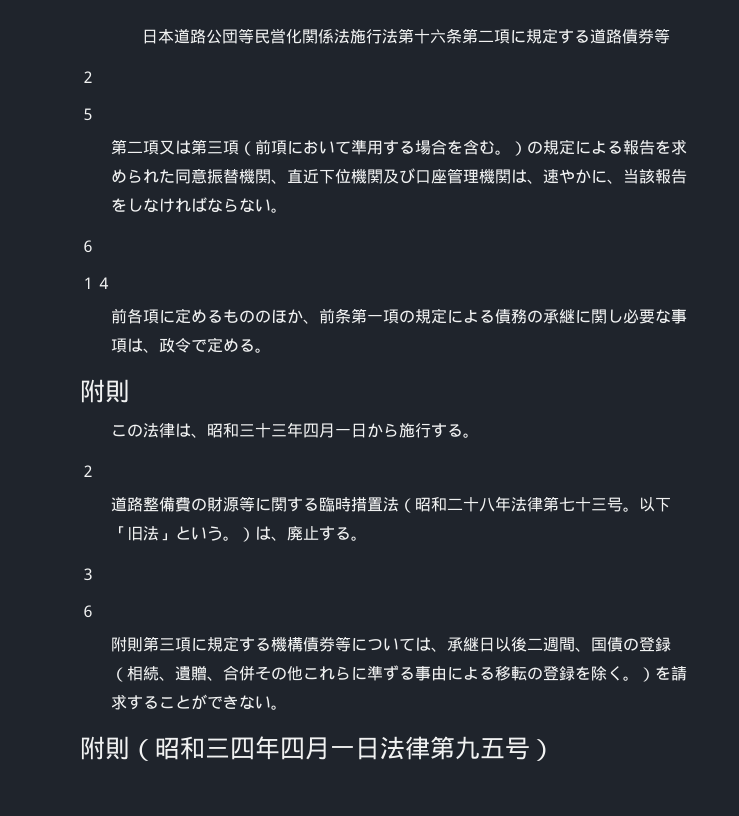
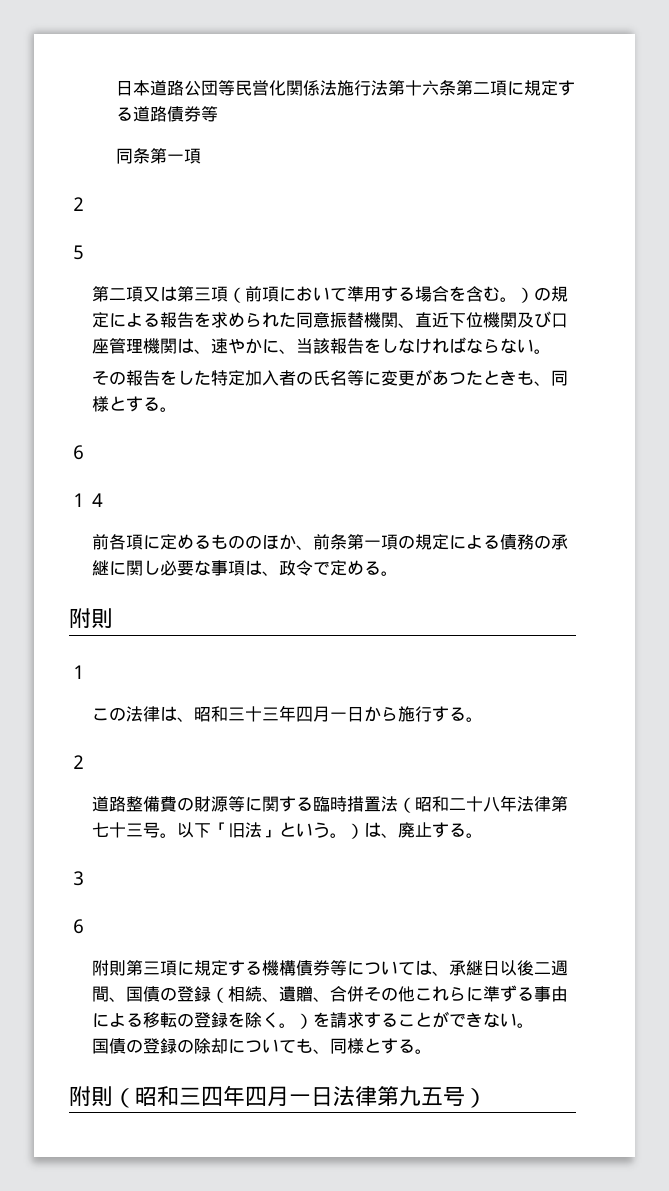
+ 同条第一項
+ その報告をした特定加入者の氏名等に変更があつたときも、同様とする。
  前各項に定めるもののほか、前条第一項の規定による債務の承継に関し必要な事項は、政令で定める。
  附則
+ １
+ 国債の登録の除却についても、同様とする。

